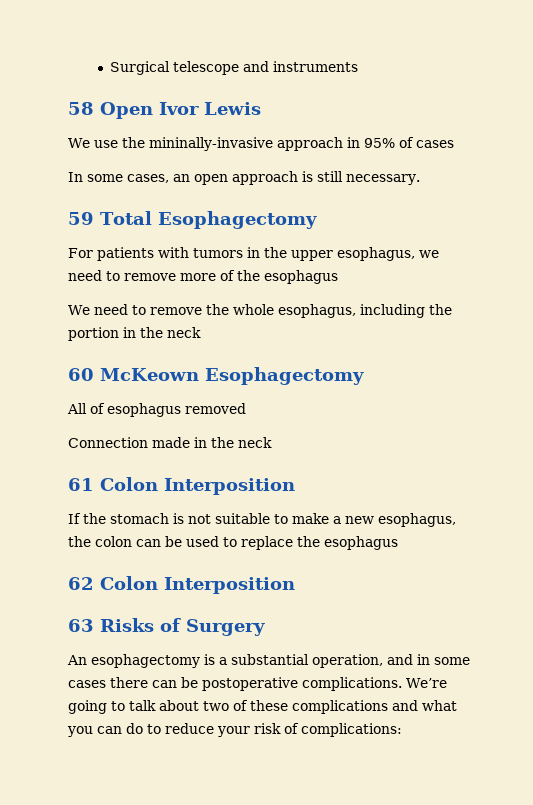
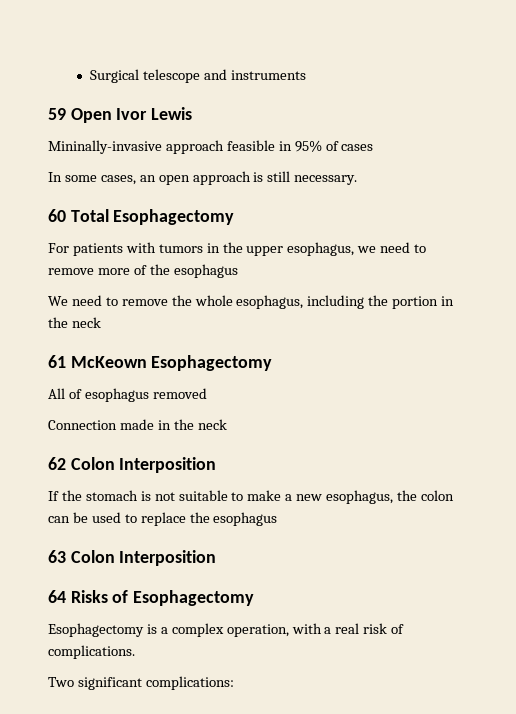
- 58 Open Ivor Lewis
+ 59 Open Ivor Lewis
- We use the mininally-invasive approach in 95% of cases
+ Mininally-invasive approach feasible in 95% of cases
- 59 Total Esophagectomy
+ 60 Total Esophagectomy
- 60 McKeown Esophagectomy
+ 61 McKeown Esophagectomy
- 61 Colon Interposition
+ 62 Colon Interposition
- 62 Colon Interposition
- 63 Risks of Surgery
- An esophagectomy is a substantial operation, and in some cases there can be postoperative complications. We’re going to talk about two of these complications and what you can do to reduce your risk of complications:
+ 63 Colon Interposition
+ 64 Risks of Esophagectomy
+ Esophagectomy is a complex operation, with a real risk of complications.
+ Two significant complications:

